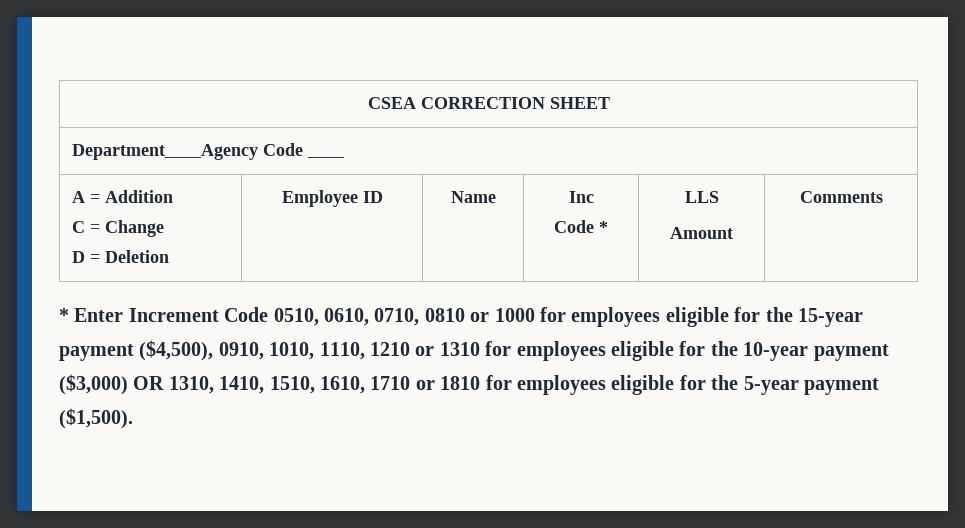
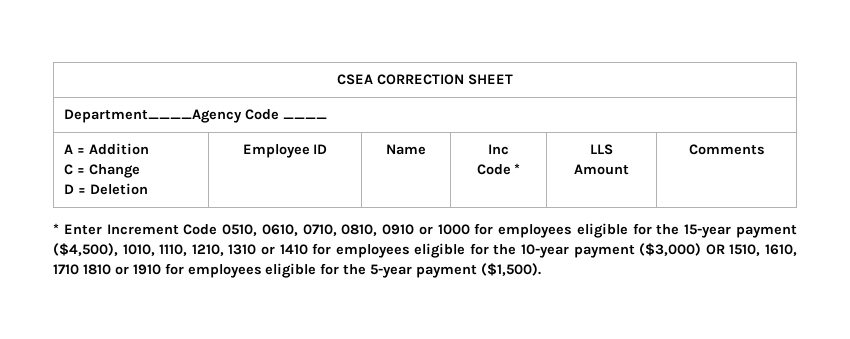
- * Enter Increment Code 0510, 0610, 0710, 0810 or 1000 for employees eligible for the 15-year payment ($4,500), 0910, 1010, 1110, 1210 or 1310 for employees eligible for the 10-year payment ($3,000) OR 1310, 1410, 1510, 1610, 1710 or 1810 for employees eligible for the 5-year payment ($1,500).
+ * Enter Increment Code 0510, 0610, 0710, 0810, 0910 or 1000 for employees eligible for the 15-year payment ($4,500), 1010, 1110, 1210, 1310 or 1410 for employees eligible for the 10-year payment ($3,000) OR 1510, 1610, 1710 1810 or 1910 for employees eligible for the 5-year payment ($1,500).

